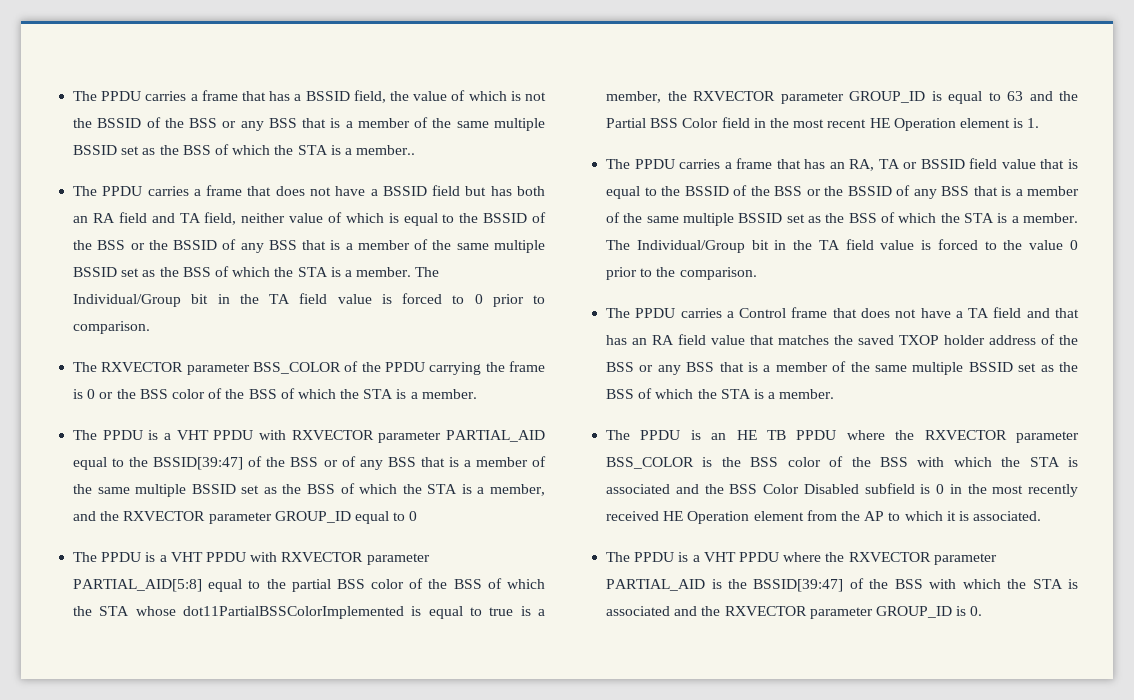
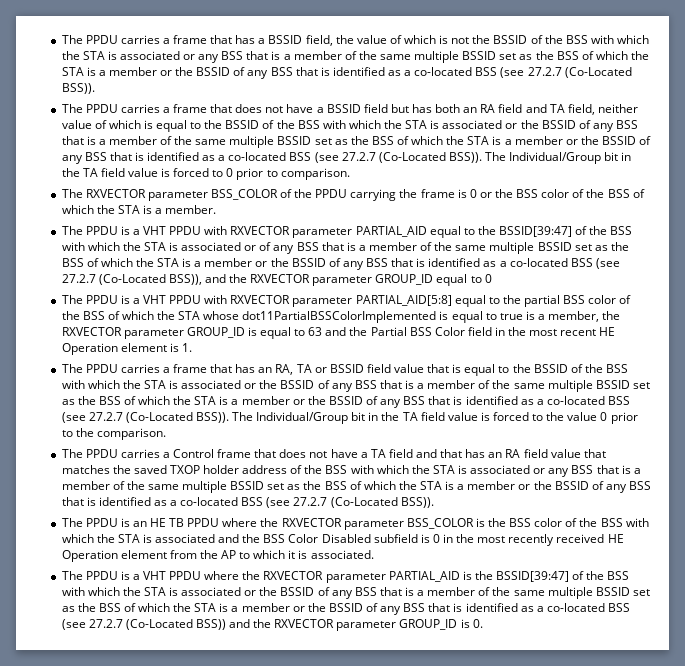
- The PPDU carries a frame that has a BSSID field, the value of which is not the BSSID of the BSS or any BSS that is a member of the same multiple BSSID set as the BSS of which the STA is a member..
+ The PPDU carries a frame that has a BSSID field, the value of which is not the BSSID of the BSS with which the STA is associated or any BSS that is a member of the same multiple BSSID set as the BSS of which the STA is a member or the BSSID of any BSS that is identified as a co-located BSS (see 27.2.7 (Co-Located BSS)).
- The PPDU carries a frame that does not have a BSSID field but has both an RA field and TA field, neither value of which is equal to the BSSID of the BSS or the BSSID of any BSS that is a member of the same multiple BSSID set as the BSS of which the STA is a member.
+ The PPDU carries a frame that does not have a BSSID field but has both an RA field and TA field, neither value of which is equal to the BSSID of the BSS with which the STA is associated or the BSSID of any BSS that is a member of the same multiple BSSID set as the BSS of which the STA is a member or the BSSID of any BSS that is identified as a co-located BSS (see 27.2.7 (Co-Located BSS)).
- The PPDU is a VHT PPDU with RXVECTOR parameter PARTIAL_AID equal to the BSSID[39:47] of the BSS or of any BSS that is a member of the same multiple BSSID set as the BSS of which the STA is a member, and the RXVECTOR parameter GROUP_ID equal to 0
+ The PPDU is a VHT PPDU with RXVECTOR parameter PARTIAL_AID equal to the BSSID[39:47] of the BSS with which the STA is associated or of any BSS that is a member of the same multiple BSSID set as the BSS of which the STA is a member or the BSSID of any BSS that is identified as a co-located BSS (see 27.2.7 (Co-Located BSS)), and the RXVECTOR parameter GROUP_ID equal to 0
- The PPDU carries a frame that has an RA, TA or BSSID field value that is equal to the BSSID of the BSS or the BSSID of any BSS that is a member of the same multiple BSSID set as the BSS of which the STA is a member.
+ The PPDU carries a frame that has an RA, TA or BSSID field value that is equal to the BSSID of the BSS with which the STA is associated or the BSSID of any BSS that is a member of the same multiple BSSID set as the BSS of which the STA is a member or the BSSID of any BSS that is identified as a co-located BSS (see 27.2.7 (Co-Located BSS)).
- The PPDU carries a Control frame that does not have a TA field and that has an RA field value that matches the saved TXOP holder address of the BSS or any BSS that is a member of the same multiple BSSID set as the BSS of which the STA is a member.
+ The PPDU carries a Control frame that does not have a TA field and that has an RA field value that matches the saved TXOP holder address of the BSS with which the STA is associated or any BSS that is a member of the same multiple BSSID set as the BSS of which the STA is a member or the BSSID of any BSS that is identified as a co-located BSS (see 27.2.7 (Co-Located BSS)).
- The PPDU is a VHT PPDU where the RXVECTOR parameter PARTIAL_AID is the BSSID[39:47] of the BSS with which the STA is associated and the RXVECTOR parameter GROUP_ID is 0.
+ The PPDU is a VHT PPDU where the RXVECTOR parameter PARTIAL_AID is the BSSID[39:47] of the BSS with which the STA is associated or the BSSID of any BSS that is a member of the same multiple BSSID set as the BSS of which the STA is a member or the BSSID of any BSS that is identified as a co-located BSS (see 27.2.7 (Co-Located BSS)) and the RXVECTOR parameter GROUP_ID is 0.

